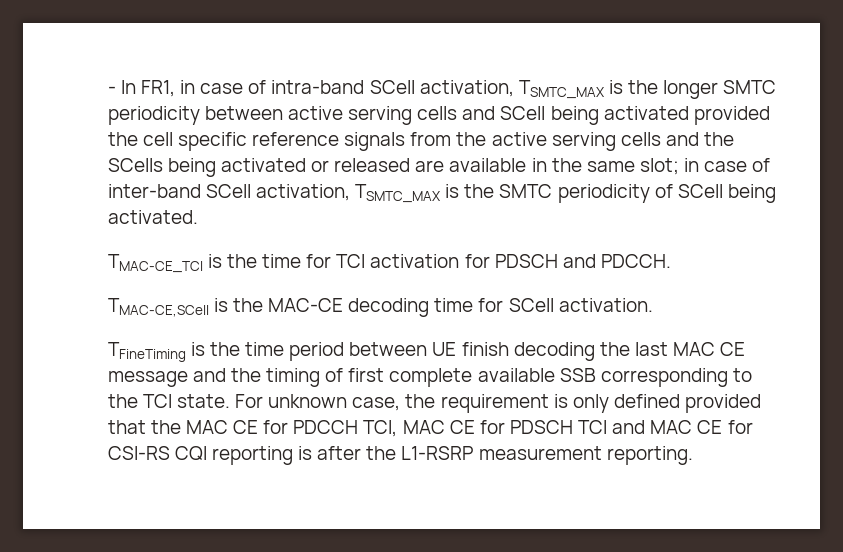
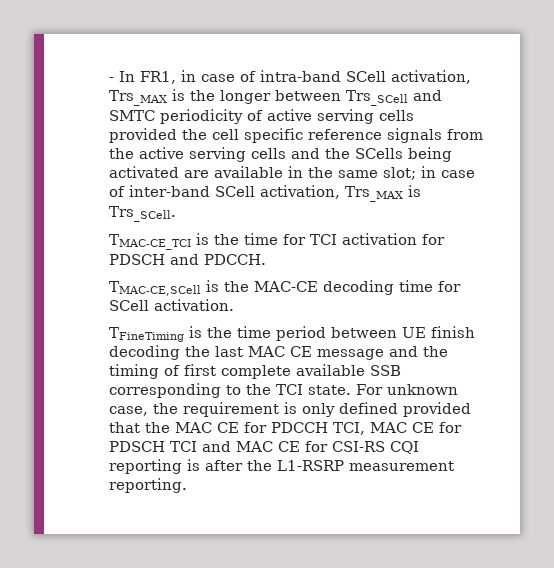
- - In FR1, in case of intra-band SCell activation, TSMTC_MAX is the longer SMTC periodicity between active serving cells and SCell being activated provided the cell specific reference signals from the active serving cells and the SCells being activated or released are available in the same slot; in case of inter-band SCell activation, TSMTC_MAX is the SMTC periodicity of SCell being activated.
+ - In FR1, in case of intra-band SCell activation, Trs_MAX is the longer between Trs_SCell and SMTC periodicity of active serving cells provided the cell specific reference signals from the active serving cells and the SCells being activated are available in the same slot; in case of inter-band SCell activation, Trs_MAX is Trs_SCell.

